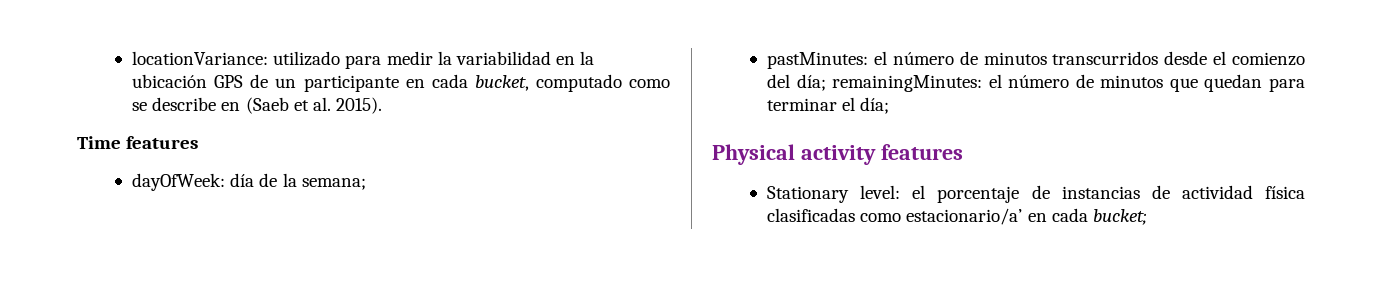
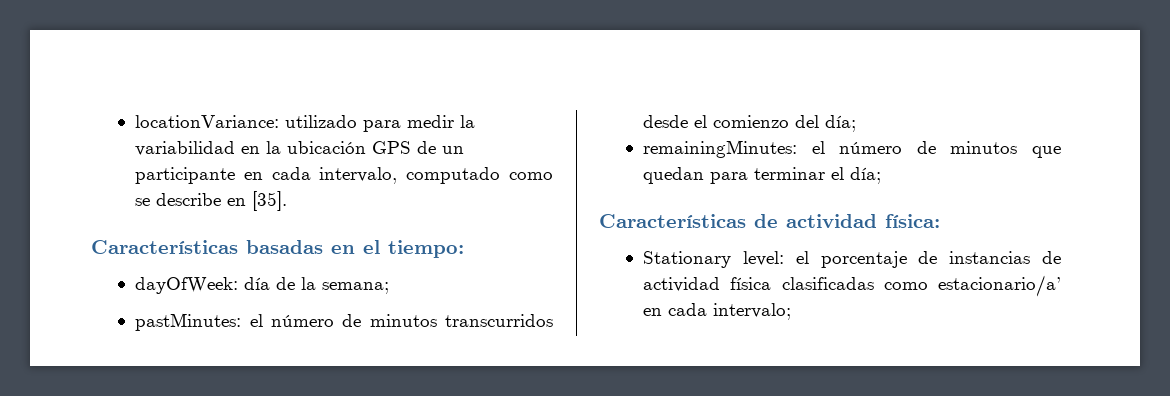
- locationVariance: utilizado para medir la variabilidad en la ubicación GPS de un participante en cada bucket, computado como se describe en (Saeb et al. 2015).
- Time features
+ locationVariance: utilizado para medir la variabilidad en la ubicación GPS de un participante en cada intervalo, computado como se describe en [35].
+ Características basadas en el tiempo:
- pastMinutes: el número de minutos transcurridos desde el comienzo del día; remainingMinutes: el número de minutos que quedan para terminar el día;
+ pastMinutes: el número de minutos transcurridos desde el comienzo del día;
+ remainingMinutes: el número de minutos que quedan para terminar el día;
- Physical activity features
+ Características de actividad física:
- Stationary level: el porcentaje de instancias de actividad física clasificadas como estacionario/a’ en cada bucket;
+ Stationary level: el porcentaje de instancias de actividad física clasificadas como estacionario/a’ en cada intervalo;

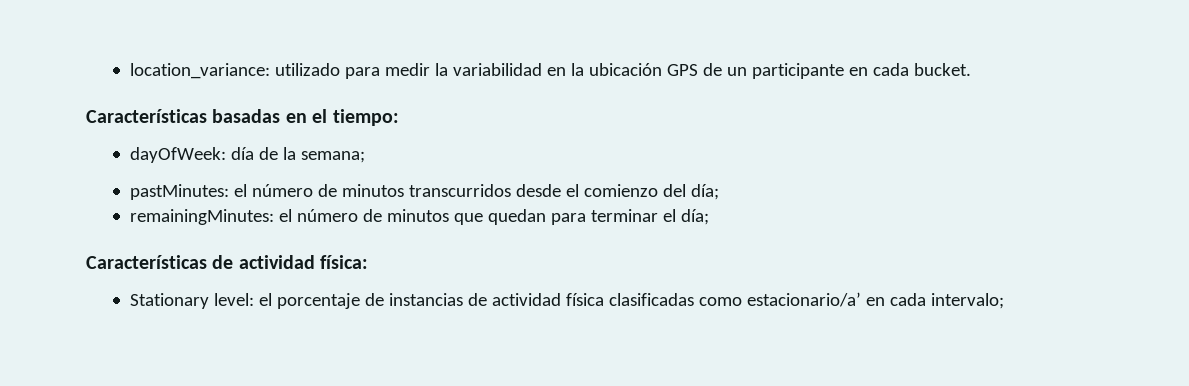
- locationVariance: utilizado para medir la variabilidad en la ubicación GPS de un participante en cada intervalo, computado como se describe en [35].
+ location_variance: utilizado para medir la variabilidad en la ubicación GPS de un participante en cada bucket.

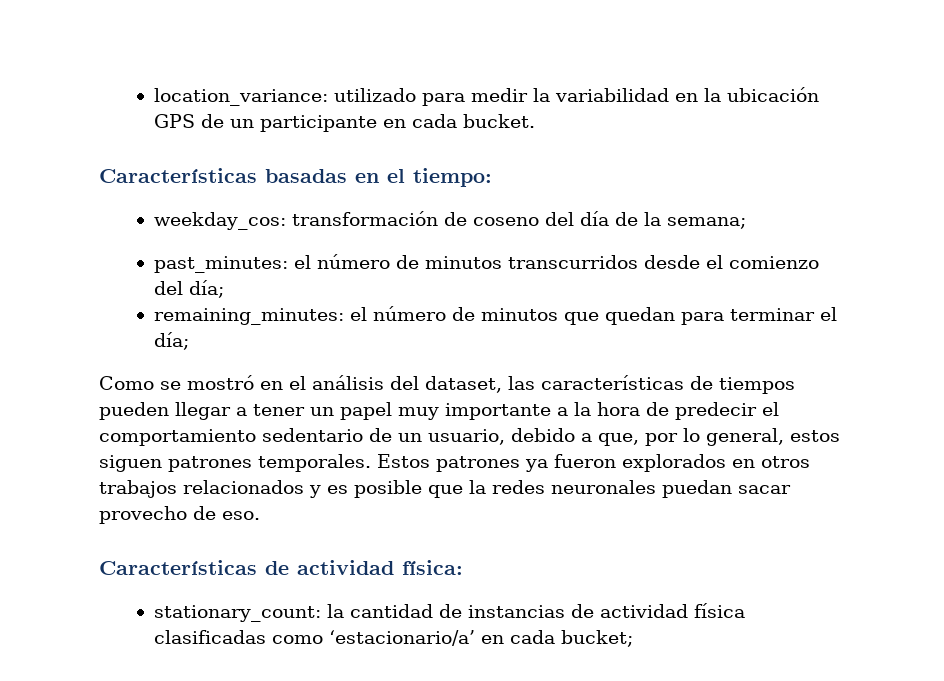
- dayOfWeek: día de la semana;
+ weekday_cos: transformación de coseno del día de la semana;
- pastMinutes: el número de minutos transcurridos desde el comienzo del día;
+ past_minutes: el número de minutos transcurridos desde el comienzo del día;
- remainingMinutes: el número de minutos que quedan para terminar el día;
+ remaining_minutes: el número de minutos que quedan para terminar el día;
+ Como se mostró en el análisis del dataset, las características de tiempos pueden llegar a tener un papel muy importante a la hora de predecir el comportamiento sedentario de un usuario, debido a que, por lo general, estos siguen patrones temporales. Estos patrones ya fueron explorados en otros trabajos relacionados y es posible que la redes neuronales puedan sacar provecho de eso.
- Stationary level: el porcentaje de instancias de actividad física clasificadas como estacionario/a’ en cada intervalo;
+ stationary_count: la cantidad de instancias de actividad física clasificadas como ‘estacionario/a’ en cada bucket;

